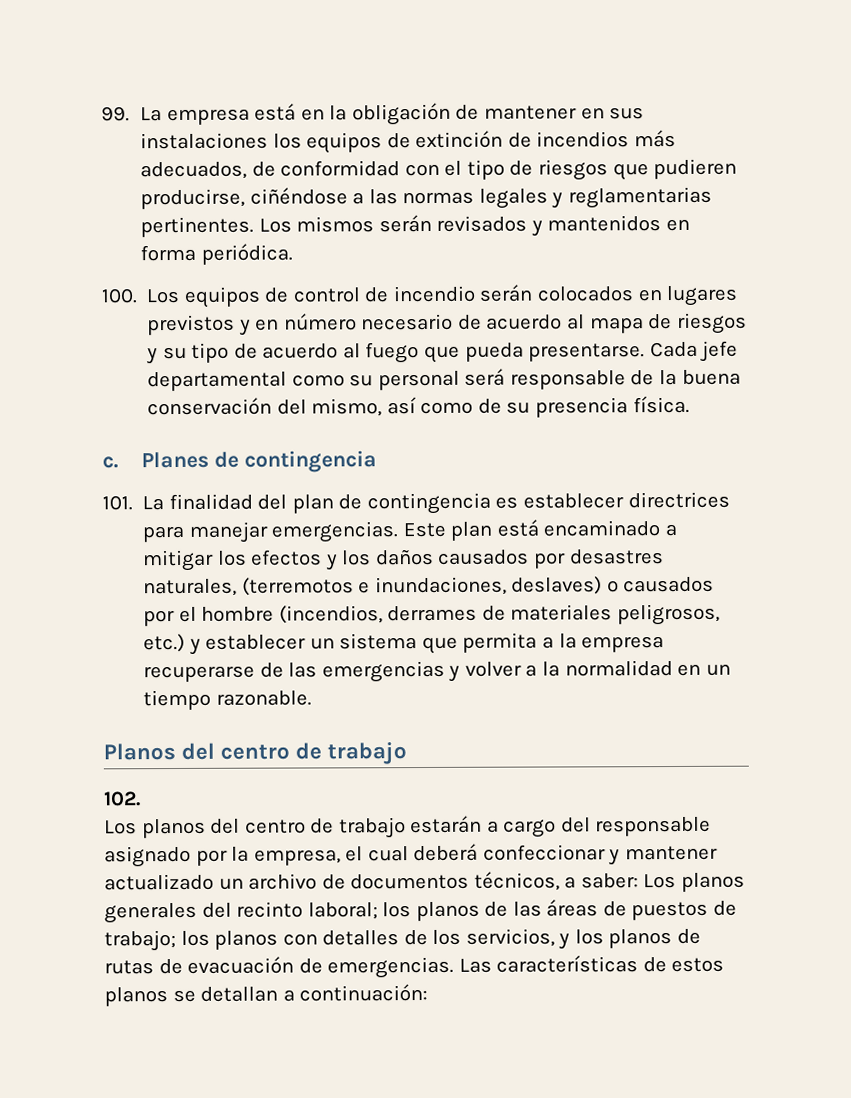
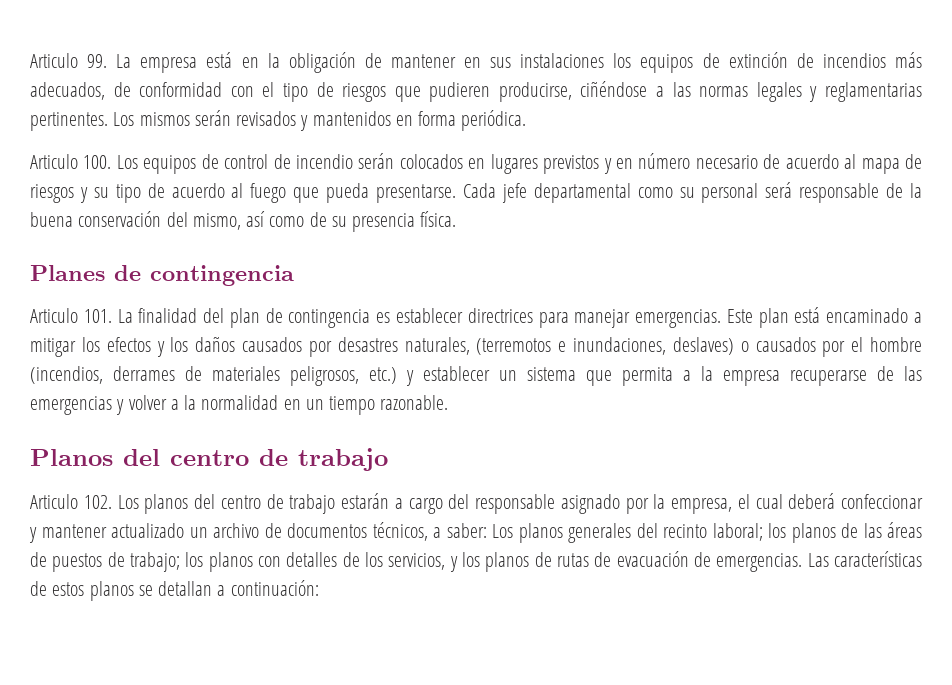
- 99. La empresa está en la obligación de mantener en sus instalaciones los equipos de extinción de incendios más adecuados, de conformidad con el tipo de riesgos que pudieren producirse, ciñéndose a las normas legales y reglamentarias pertinentes.
+ Articulo 99. La empresa está en la obligación de mantener en sus instalaciones los equipos de extinción de incendios más adecuados, de conformidad con el tipo de riesgos que pudieren producirse, ciñéndose a las normas legales y reglamentarias pertinentes.
- 100. Los equipos de control de incendio serán colocados en lugares previstos y en número necesario de acuerdo al mapa de riesgos y su tipo de acuerdo al fuego que pueda presentarse.
+ Articulo 100. Los equipos de control de incendio serán colocados en lugares previstos y en número necesario de acuerdo al mapa de riesgos y su tipo de acuerdo al fuego que pueda presentarse.
- c.
- 101. La finalidad del plan de contingencia es establecer directrices para manejar emergencias.
+ Articulo 101. La finalidad del plan de contingencia es establecer directrices para manejar emergencias.
- 102.
- Los planos del centro de trabajo estarán a cargo del responsable asignado por la empresa, el cual deberá confeccionar y mantener actualizado un archivo de documentos técnicos, a saber: Los planos generales del recinto laboral; los planos de las áreas de puestos de trabajo; los planos con detalles de los servicios, y los planos de rutas de evacuación de emergencias.
+ Articulo 102. Los planos del centro de trabajo estarán a cargo del responsable asignado por la empresa, el cual deberá confeccionar y mantener actualizado un archivo de documentos técnicos, a saber: Los planos generales del recinto laboral; los planos de las áreas de puestos de trabajo; los planos con detalles de los servicios, y los planos de rutas de evacuación de emergencias.

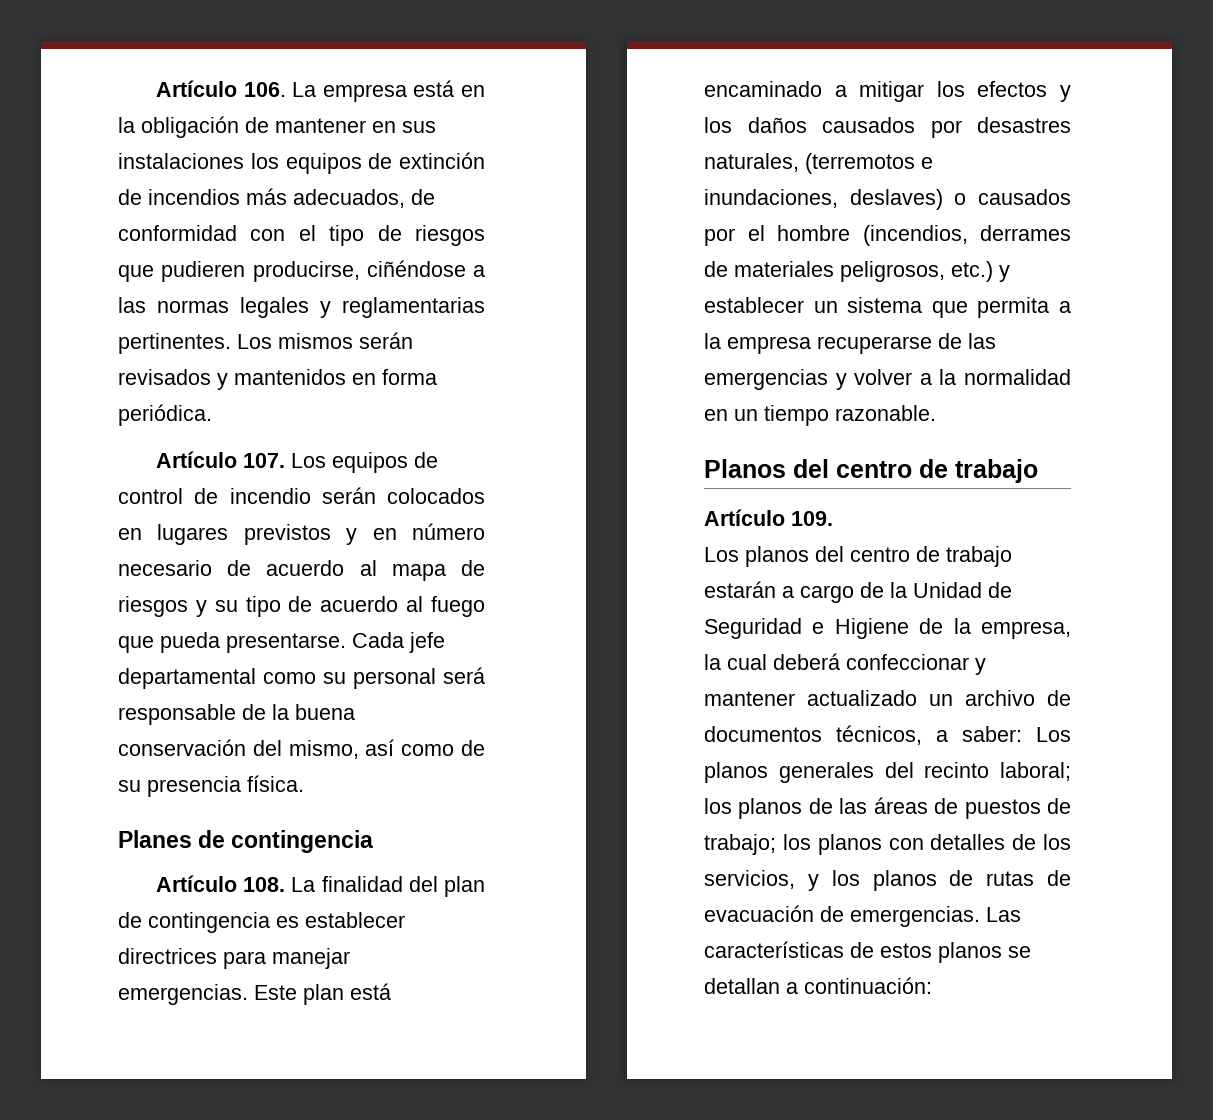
- Articulo 99. La empresa está en la obligación de mantener en sus instalaciones los equipos de extinción de incendios más adecuados, de conformidad con el tipo de riesgos que pudieren producirse, ciñéndose a las normas legales y reglamentarias pertinentes.
+ Artículo 106. La empresa está en la obligación de mantener en sus instalaciones los equipos de extinción de incendios más adecuados, de conformidad con el tipo de riesgos que pudieren producirse, ciñéndose a las normas legales y reglamentarias pertinentes.
- Articulo 100. Los equipos de control de incendio serán colocados en lugares previstos y en número necesario de acuerdo al mapa de riesgos y su tipo de acuerdo al fuego que pueda presentarse.
+ Artículo 107. Los equipos de control de incendio serán colocados en lugares previstos y en número necesario de acuerdo al mapa de riesgos y su tipo de acuerdo al fuego que pueda presentarse.
- Articulo 101. La finalidad del plan de contingencia es establecer directrices para manejar emergencias.
+ Artículo 108. La finalidad del plan de contingencia es establecer directrices para manejar emergencias.
- Articulo 102. Los planos del centro de trabajo estarán a cargo del responsable asignado por la empresa, el cual deberá confeccionar y mantener actualizado un archivo de documentos técnicos, a saber: Los planos generales del recinto laboral; los planos de las áreas de puestos de trabajo; los planos con detalles de los servicios, y los planos de rutas de evacuación de emergencias.
+ Artículo 109.
+ Los planos del centro de trabajo estarán a cargo de la Unidad de Seguridad e Higiene de la empresa, la cual deberá confeccionar y mantener actualizado un archivo de documentos técnicos, a saber: Los planos generales del recinto laboral; los planos de las áreas de puestos de trabajo; los planos con detalles de los servicios, y los planos de rutas de evacuación de emergencias.

